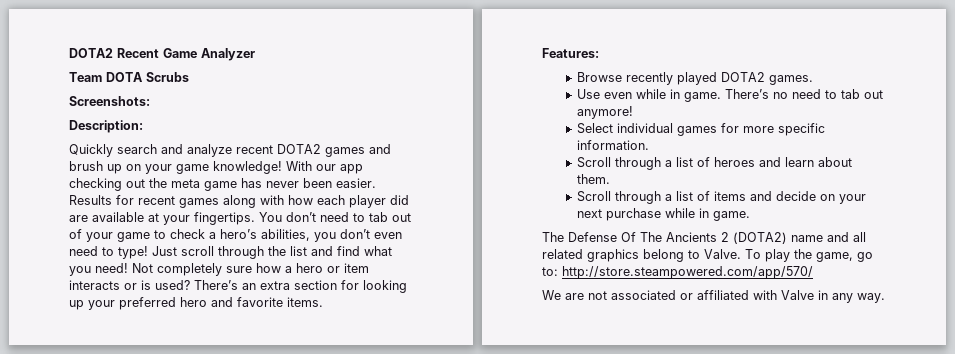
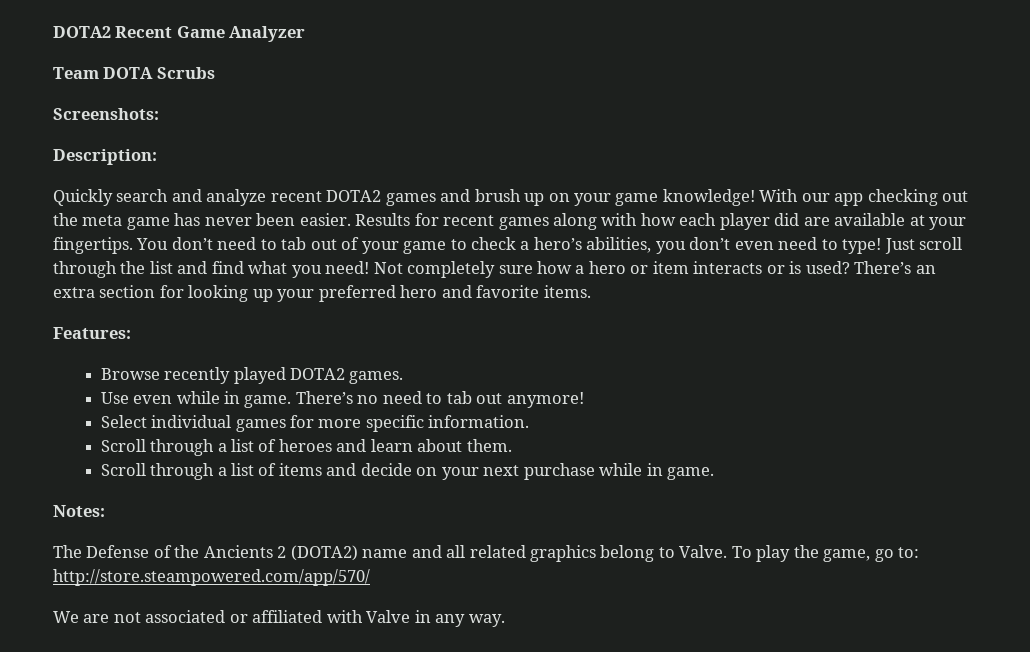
+ Notes:
- The Defense Of The Ancients 2 (DOTA2) name and all related graphics belong to Valve.
+ The Defense of the Ancients 2 (DOTA2) name and all related graphics belong to Valve.

